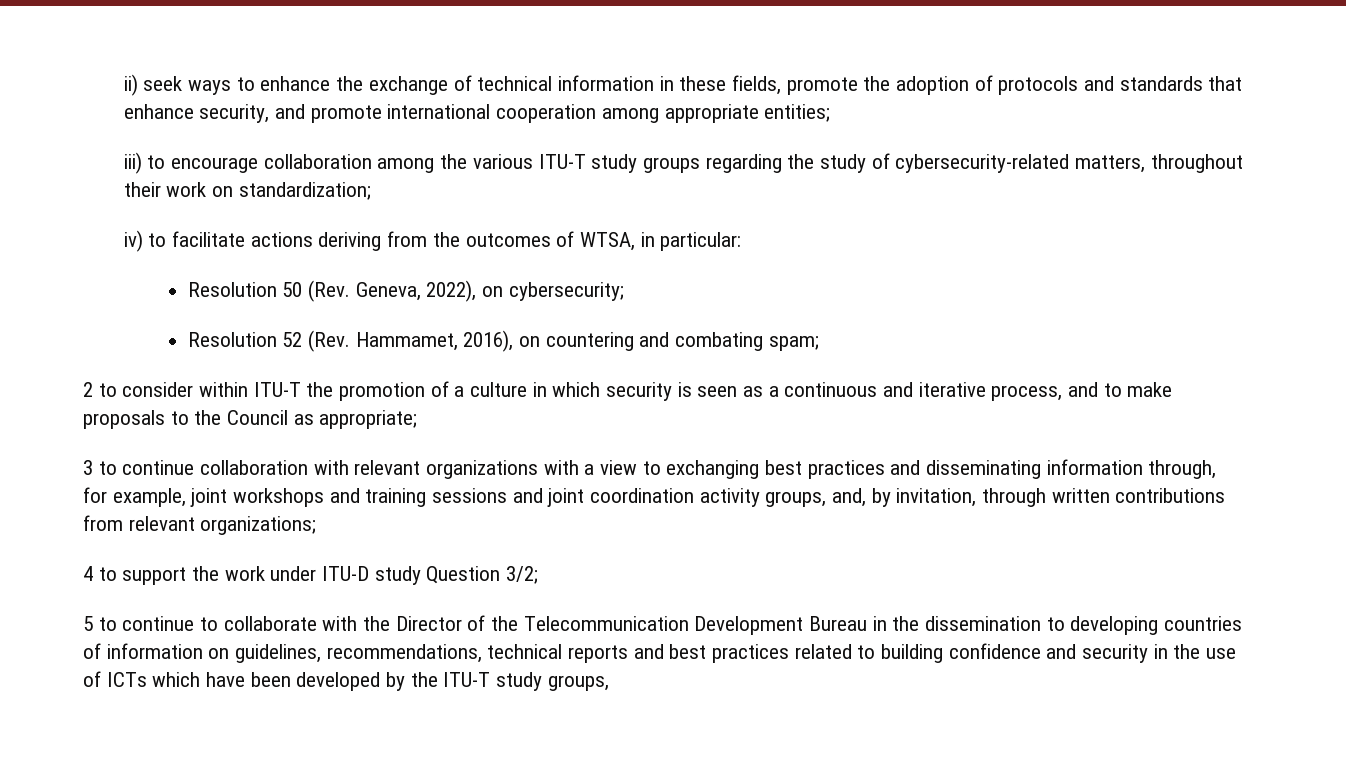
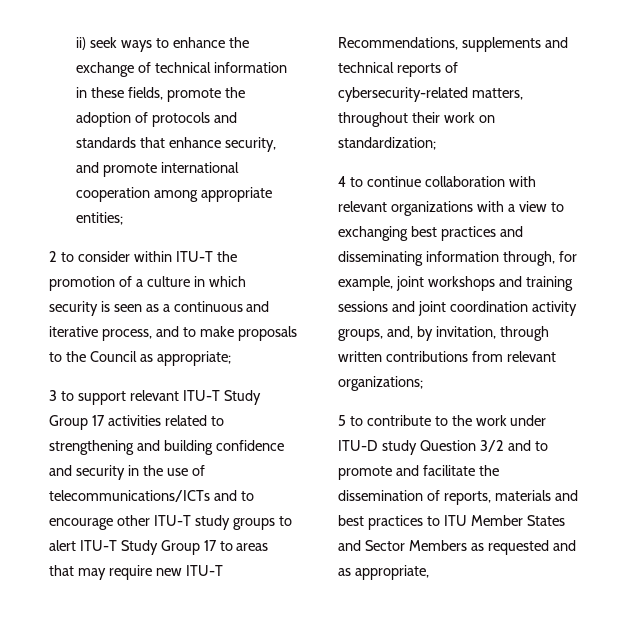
- iii) to encourage collaboration among the various ITU-T study groups regarding the study of cybersecurity-related matters, throughout their work on standardization;
- iv) to facilitate actions deriving from the outcomes of WTSA, in particular:
- Resolution 50 (Rev. Geneva, 2022), on cybersecurity;
- Resolution 52 (Rev. Hammamet, 2016), on countering and combating spam;
- 3 to continue collaboration with relevant organizations with a view to exchanging best practices and disseminating information through, for example, joint workshops and training sessions and joint coordination activity groups, and, by invitation, through written contributions from relevant organizations;
+ 3 to support relevant ITU-T Study Group 17 activities related to strengthening and building confidence and security in the use of telecommunications/ICTs and to encourage other ITU-T study groups to alert ITU-T Study Group 17 to areas that may require new ITU-T Recommendations, supplements and technical reports of cybersecurity-related matters, throughout their work on standardization;
+ 4 to continue collaboration with relevant organizations with a view to exchanging best practices and disseminating information through, for example, joint workshops and training sessions and joint coordination activity groups, and, by invitation, through written contributions from relevant organizations;
- 4 to support the work under ITU-D study Question 3/2;
- 5 to continue to collaborate with the Director of the Telecommunication Development Bureau in the dissemination to developing countries of information on guidelines, recommendations, technical reports and best practices related to building confidence and security in the use of ICTs which have been developed by the ITU-T study groups,
+ 5 to contribute to the work under ITU-D study Question 3/2 and to promote and facilitate the dissemination of reports, materials and best practices to ITU Member States and Sector Members as requested and as appropriate,

